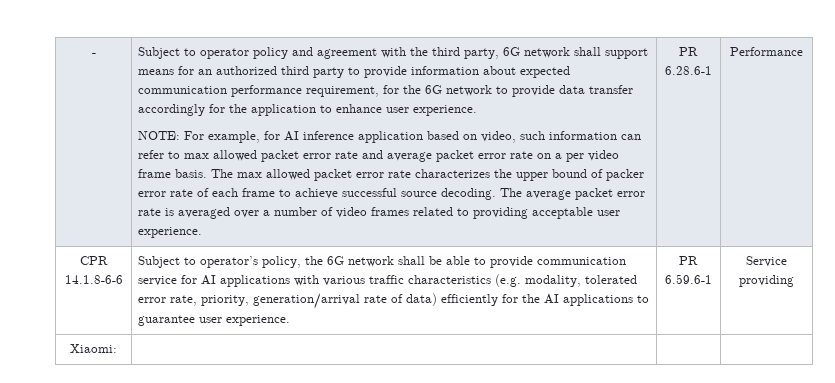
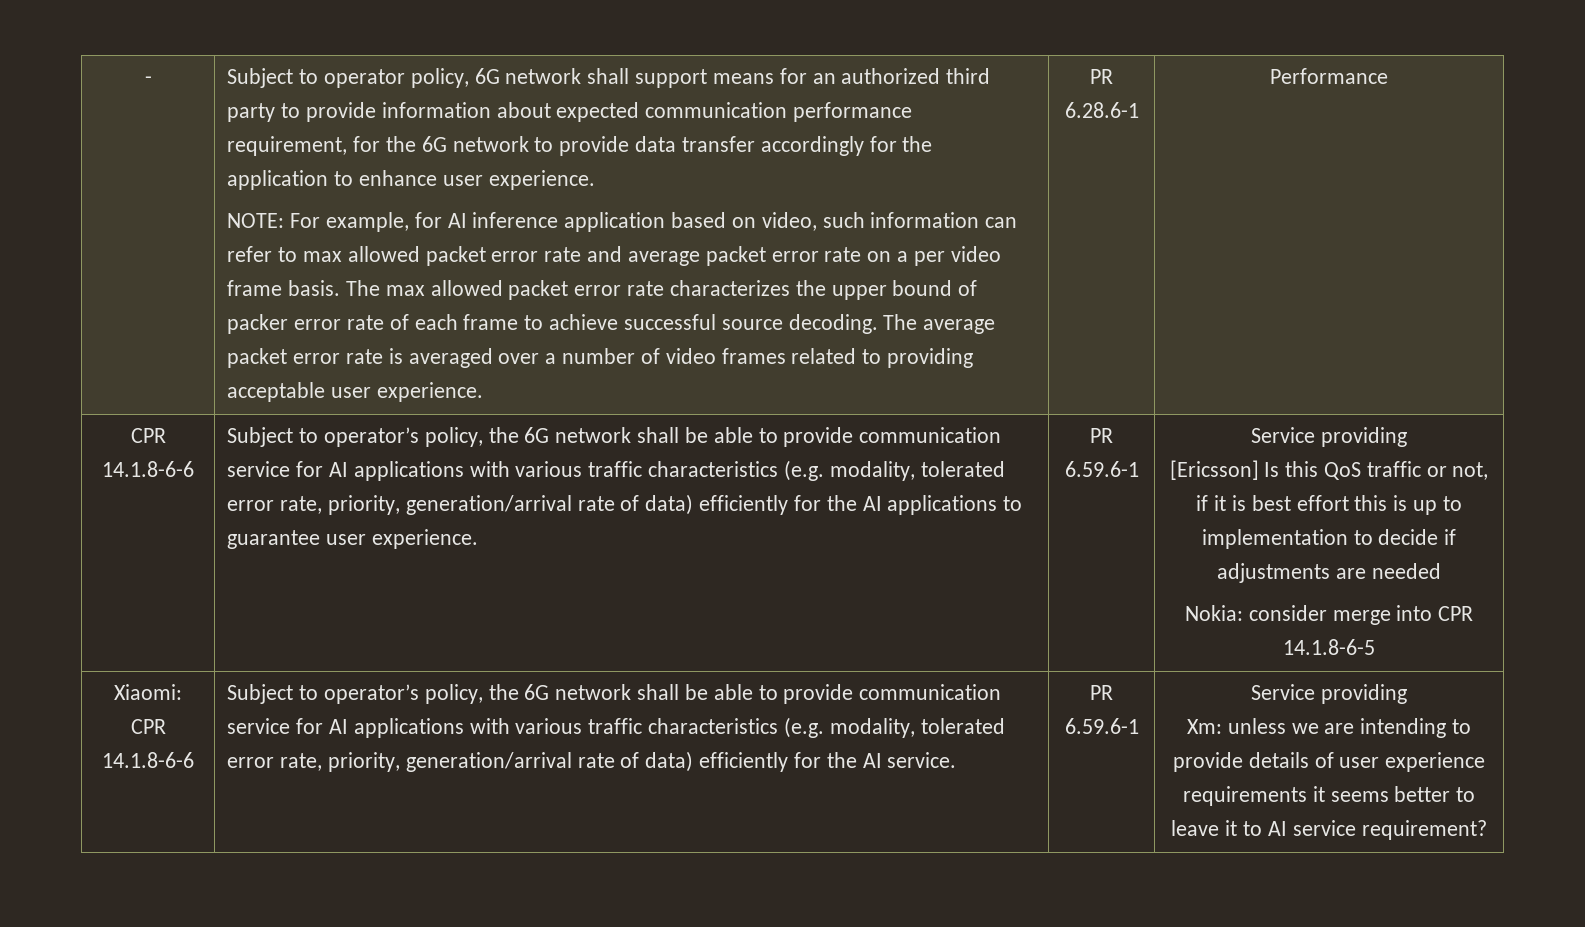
- Subject to operator policy and agreement with the third party, 6G network shall support means for an authorized third party to provide information about expected communication performance requirement, for the 6G network to provide data transfer accordingly for the application to enhance user experience.
+ Subject to operator policy, 6G network shall support means for an authorized third party to provide information about expected communication performance requirement, for the 6G network to provide data transfer accordingly for the application to enhance user experience.
- Xiaomi: | | |
+ [Ericsson] Is this QoS traffic or not, if it is best effort this is up to implementation to decide if adjustments are needed
+ Nokia: consider merge into CPR 14.1.8-6-5
+ Xiaomi: CPR 14.1.8-6-6 | Subject to operator’s policy, the 6G network shall be able to provide communication service for AI applications with various traffic characteristics (e.g. modality, tolerated error rate, priority, generation/arrival rate of data) efficiently for the AI service. | PR 6.59.6-1 | Service providing
+ Xm: unless we are intending to provide details of user experience requirements it seems better to leave it to AI service requirement?

